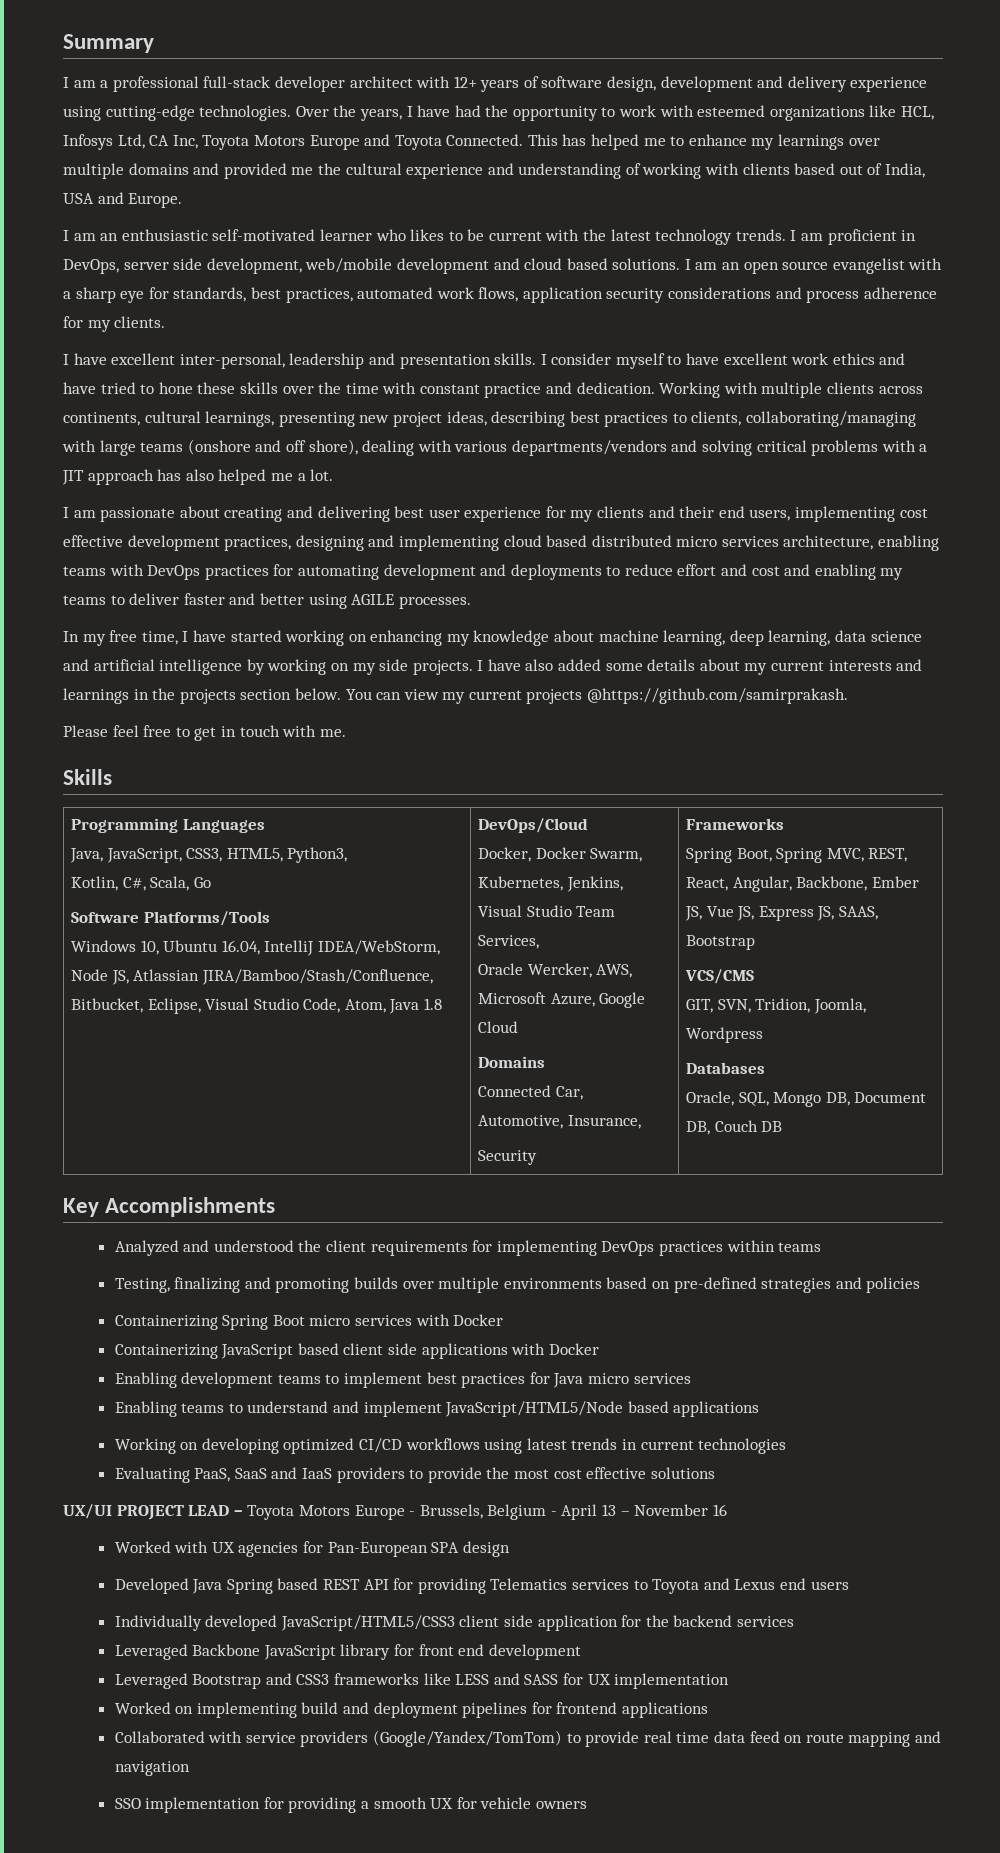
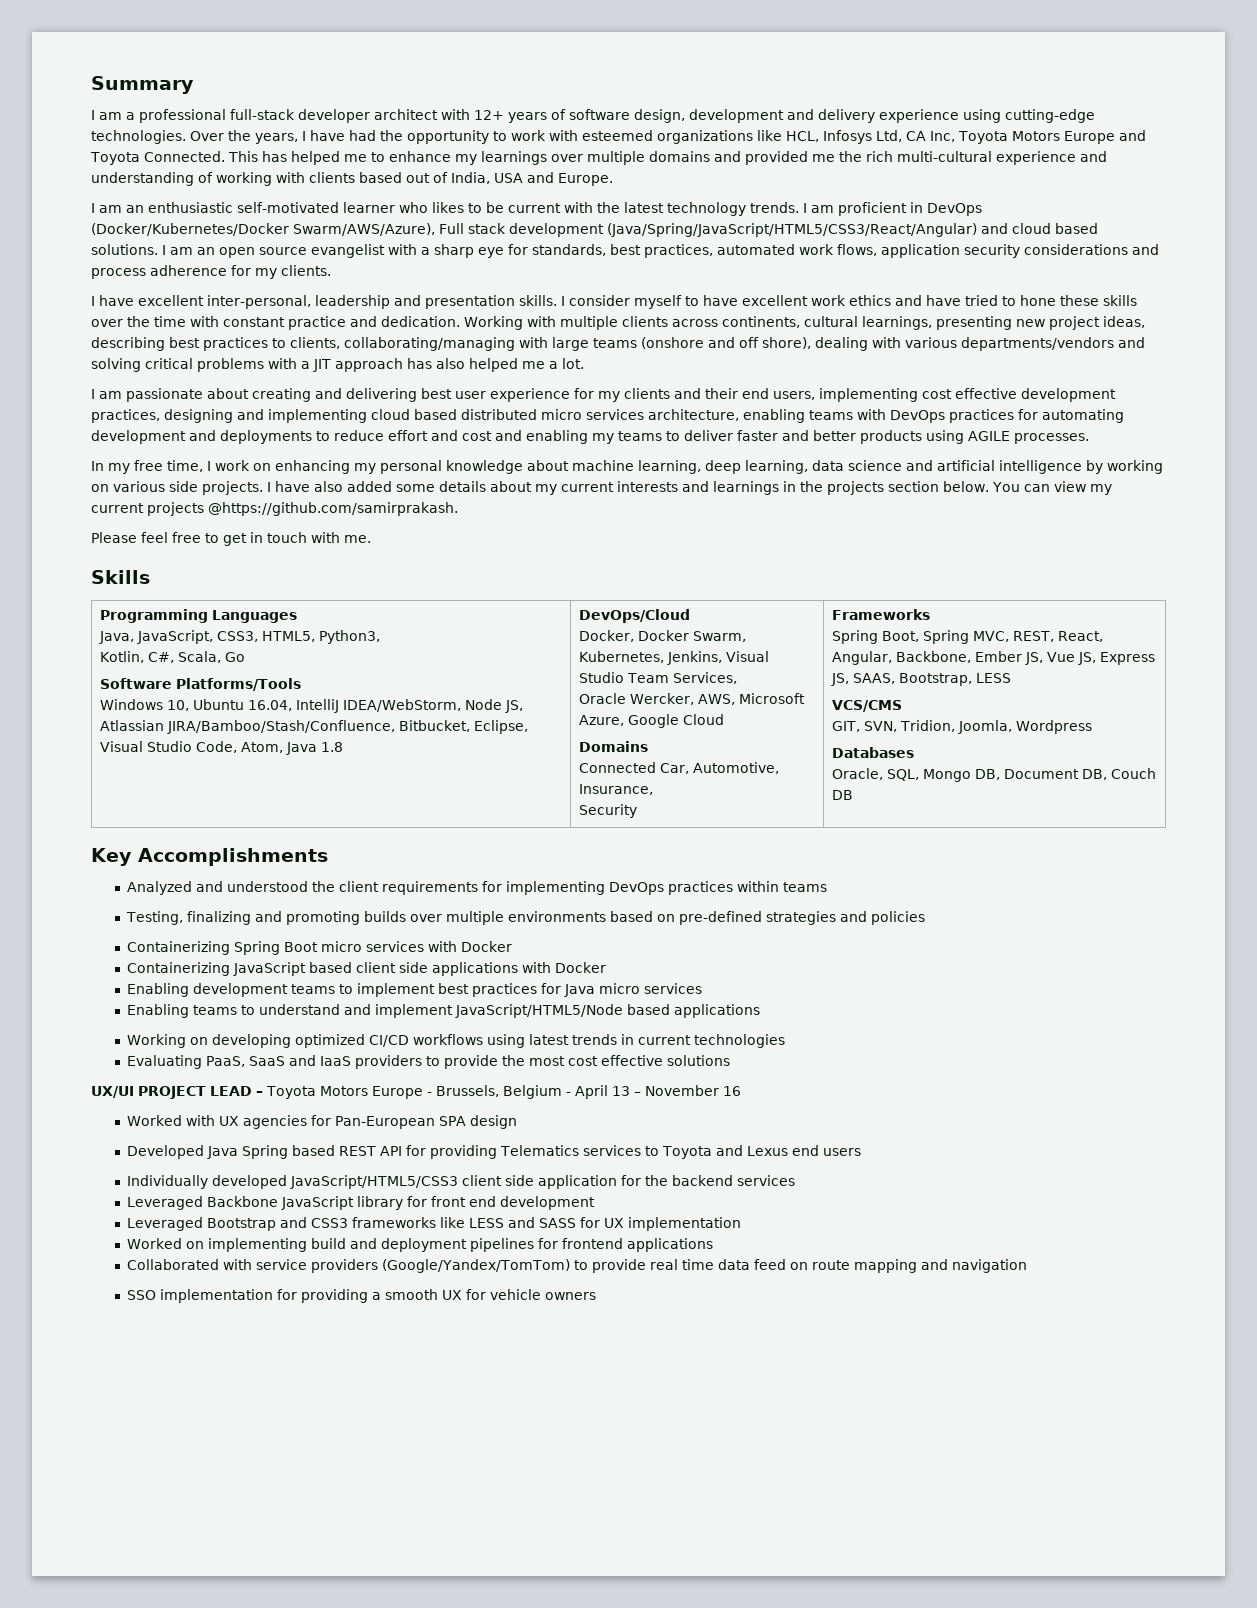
- This has helped me to enhance my learnings over multiple domains and provided me the cultural experience and understanding of working with clients based out of India, USA and Europe.
+ This has helped me to enhance my learnings over multiple domains and provided me the rich multi-cultural experience and understanding of working with clients based out of India, USA and Europe.
- I am proficient in DevOps, server side development, web/mobile development and cloud based solutions.
+ I am proficient in DevOps (Docker/Kubernetes/Docker Swarm/AWS/Azure), Full stack development (Java/Spring/JavaScript/HTML5/CSS3/React/Angular) and cloud based solutions.
- I am passionate about creating and delivering best user experience for my clients and their end users, implementing cost effective development practices, designing and implementing cloud based distributed micro services architecture, enabling teams with DevOps practices for automating development and deployments to reduce effort and cost and enabling my teams to deliver faster and better using AGILE processes.
+ I am passionate about creating and delivering best user experience for my clients and their end users, implementing cost effective development practices, designing and implementing cloud based distributed micro services architecture, enabling teams with DevOps practices for automating development and deployments to reduce effort and cost and enabling my teams to deliver faster and better products using AGILE processes.
- In my free time, I have started working on enhancing my knowledge about machine learning, deep learning, data science and artificial intelligence by working on my side projects.
+ In my free time, I work on enhancing my personal knowledge about machine learning, deep learning, data science and artificial intelligence by working on various side projects.
- Spring Boot, Spring MVC, REST, React, Angular, Backbone, Ember JS, Vue JS, Express JS, SAAS, Bootstrap
+ Spring Boot, Spring MVC, REST, React, Angular, Backbone, Ember JS, Vue JS, Express JS, SAAS, Bootstrap, LESS

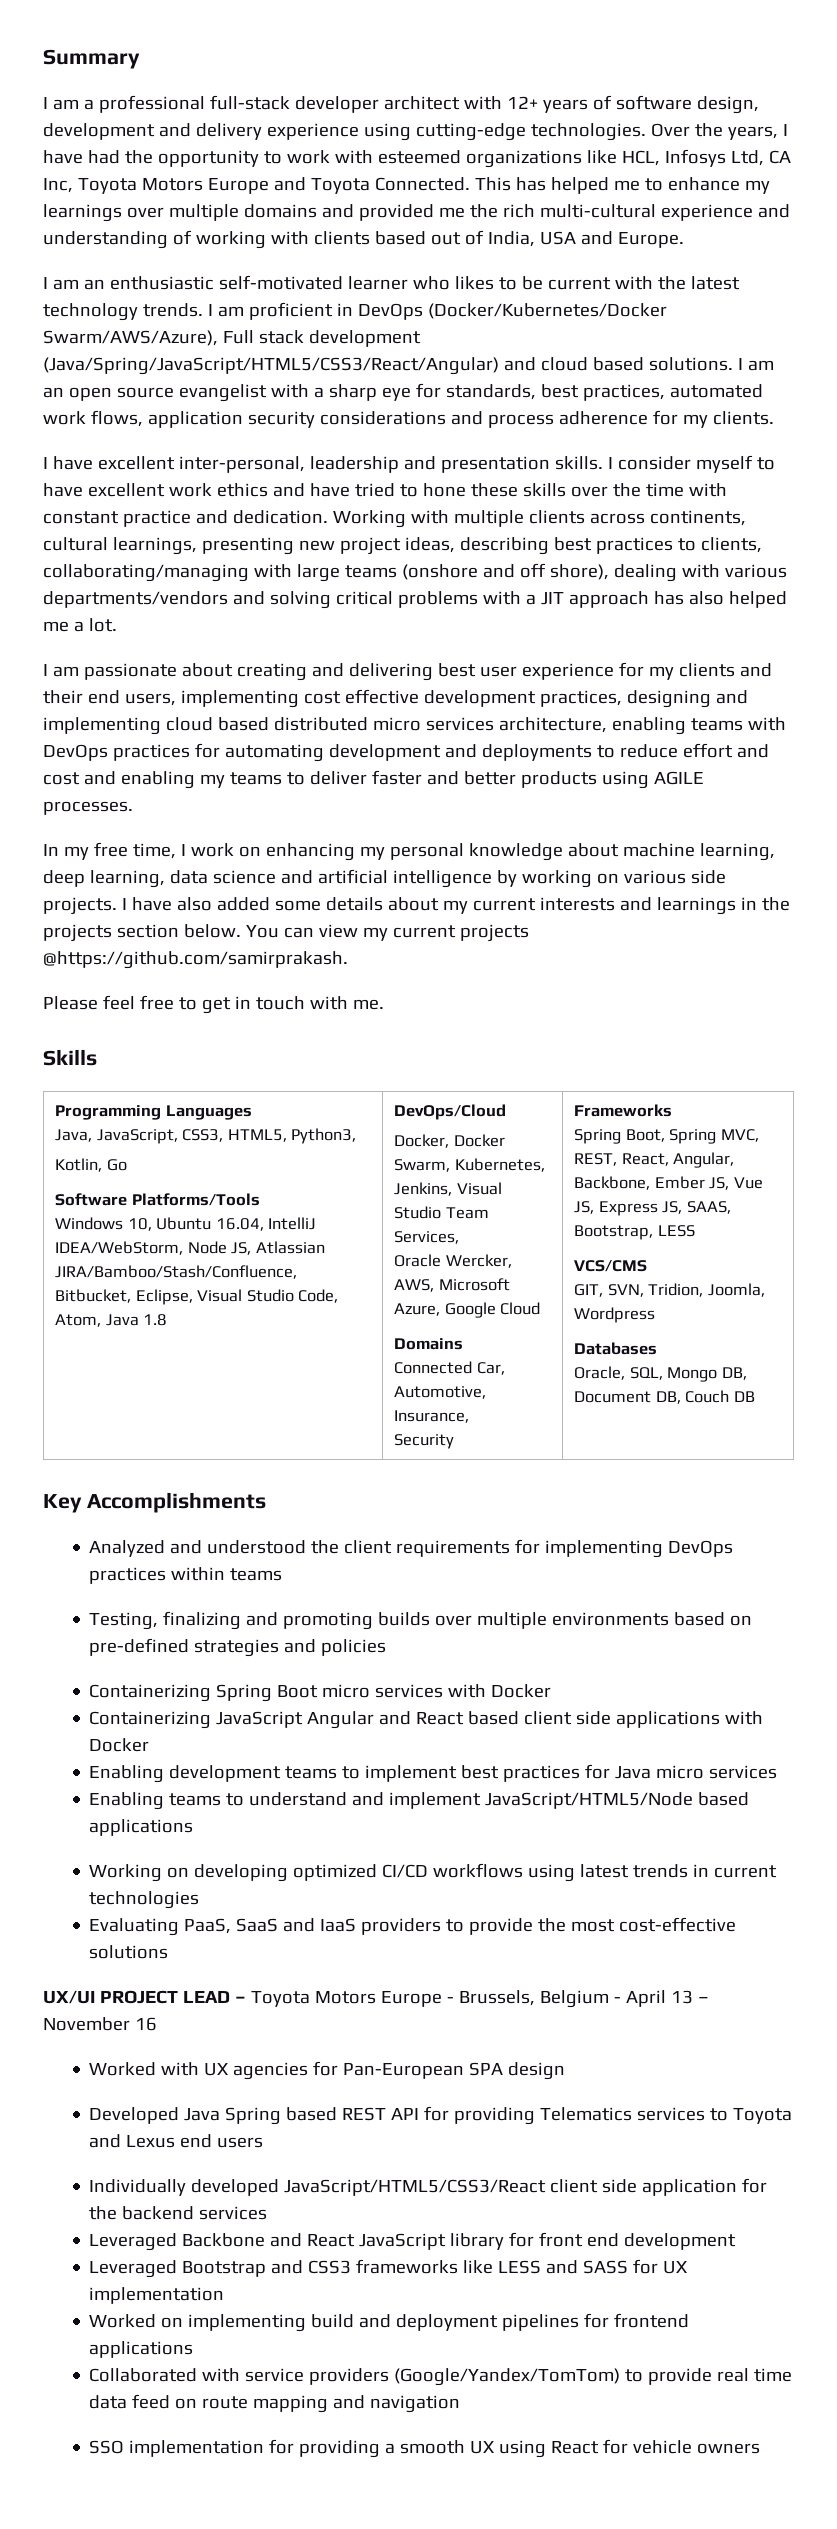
- Kotlin, C#, Scala, Go
+ Kotlin, Go
- Containerizing JavaScript based client side applications with Docker
+ Containerizing JavaScript Angular and React based client side applications with Docker
- Evaluating PaaS, SaaS and IaaS providers to provide the most cost effective solutions
+ Evaluating PaaS, SaaS and IaaS providers to provide the most cost-effective solutions
- Individually developed JavaScript/HTML5/CSS3 client side application for the backend services
+ Individually developed JavaScript/HTML5/CSS3/React client side application for the backend services
- Leveraged Backbone JavaScript library for front end development
+ Leveraged Backbone and React JavaScript library for front end development
- SSO implementation for providing a smooth UX for vehicle owners
+ SSO implementation for providing a smooth UX using React for vehicle owners

